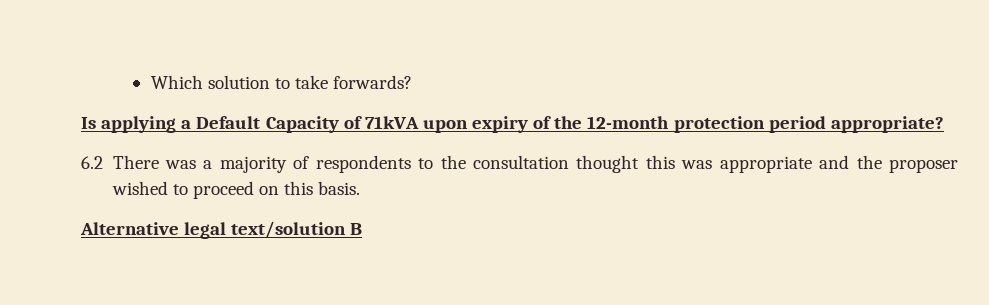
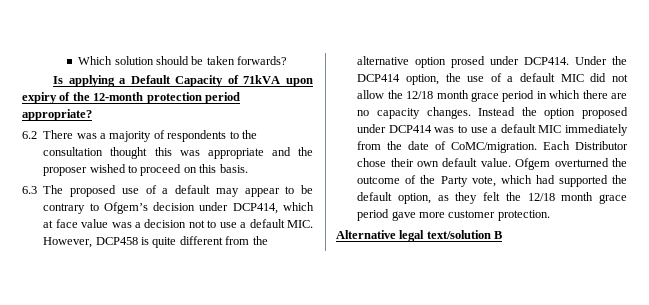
- Which solution to take forwards?
+ Which solution should be taken forwards?
+ 6.3 The proposed use of a default may appear to be contrary to Ofgem’s decision under DCP414, which at face value was a decision not to use a default MIC. However, DCP458 is quite different from the alternative option prosed under DCP414. Under the DCP414 option, the use of a default MIC did not allow the 12/18 month grace period in which there are no capacity changes. Instead the option proposed under DCP414 was to use a default MIC immediately from the date of CoMC/migration. Each Distributor chose their own default value. Ofgem overturned the outcome of the Party vote, which had supported the default option, as they felt the 12/18 month grace period gave more customer protection.

